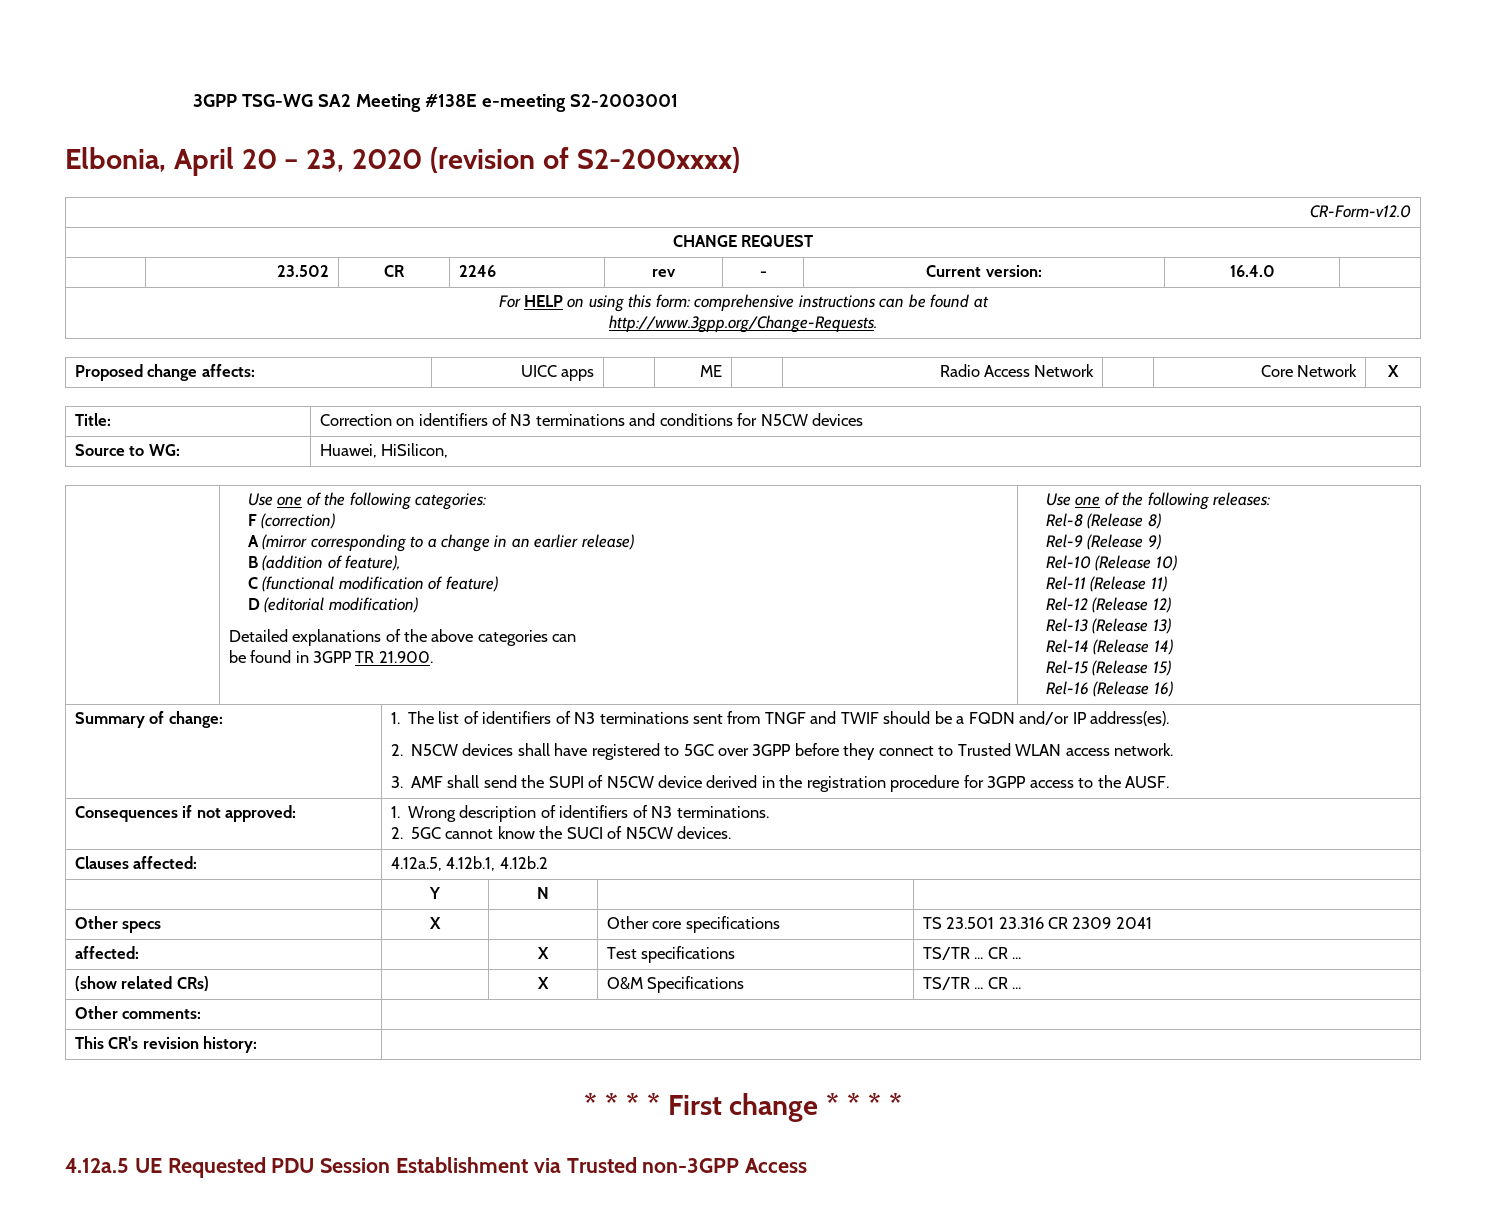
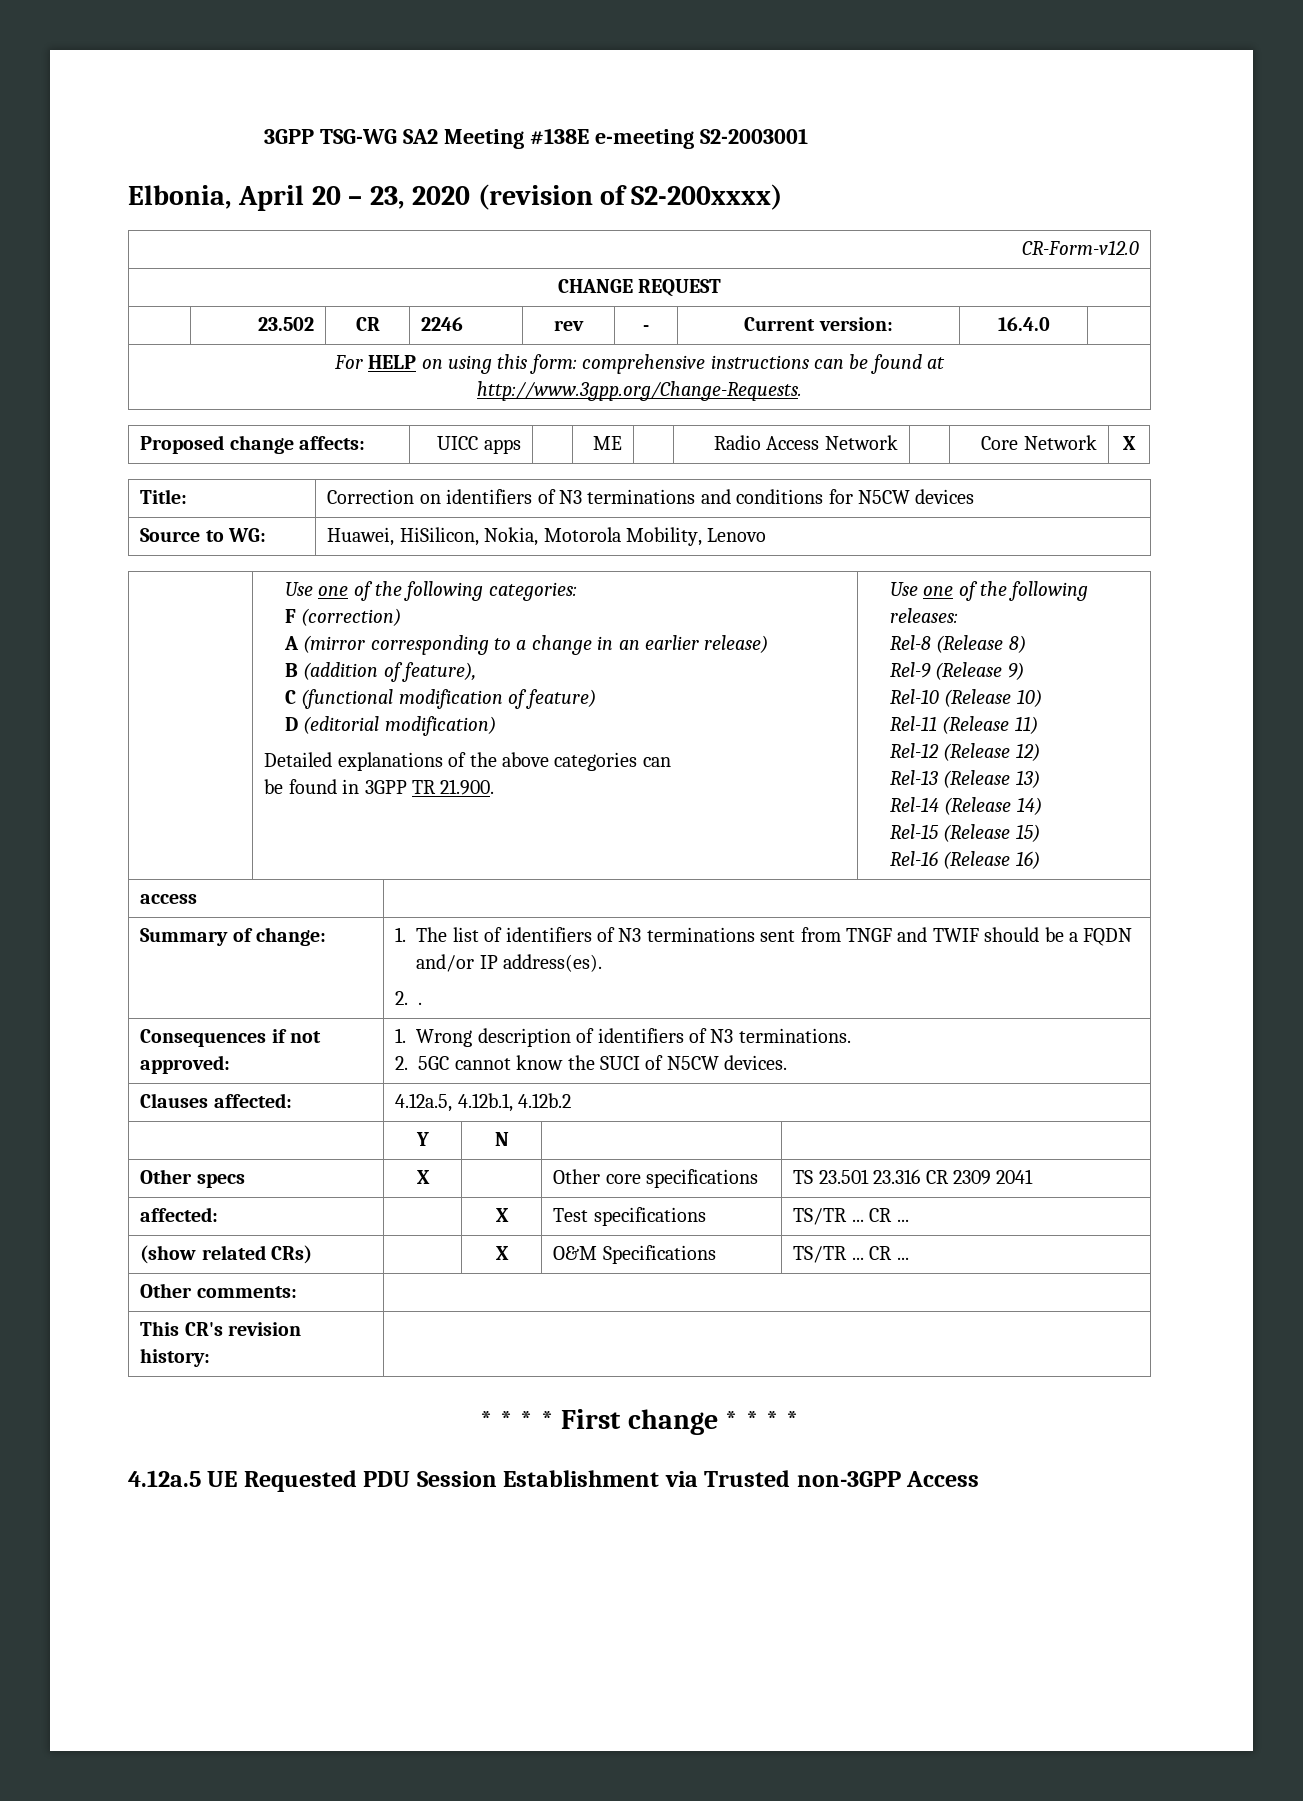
- Source to WG: | Huawei, HiSilicon,
+ Source to WG: | Huawei, HiSilicon, Nokia, Motorola Mobility, Lenovo
+ access |
- 2. N5CW devices shall have registered to 5GC over 3GPP before they connect to Trusted WLAN access network.
- 3. AMF shall send the SUPI of N5CW device derived in the registration procedure for 3GPP access to the AUSF.
+ 2. .

